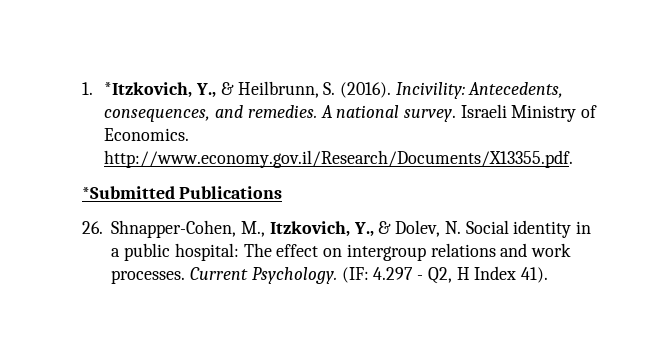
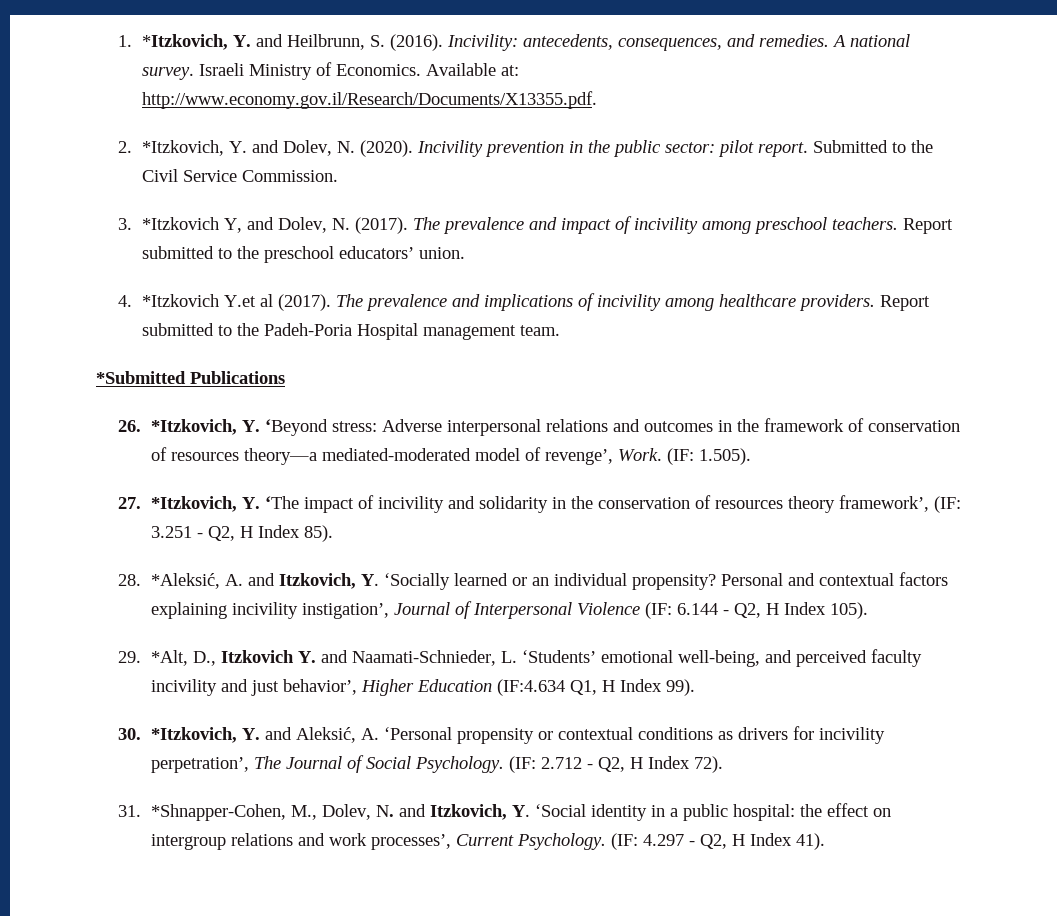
- 1. *Itzkovich, Y., & Heilbrunn, S. (2016).
+ 1. *Itzkovich, Y. and Heilbrunn, S. (2016).
- Incivility: Antecedents, consequences, and remedies.
+ Incivility: antecedents, consequences, and remedies.
- Israeli Ministry of Economics. http://www.economy.gov.il/Research/Documents/X13355.pdf.
+ Israeli Ministry of Economics. Available at: http://www.economy.gov.il/Research/Documents/X13355.pdf.
+ 2. *Itzkovich, Y. and Dolev, N. (2020). Incivility prevention in the public sector: pilot report. Submitted to the Civil Service Commission.
+ 3. *Itzkovich Y, and Dolev, N. (2017). The prevalence and impact of incivility among preschool teachers. Report submitted to the preschool educators’ union.
+ 4. *Itzkovich Y.et al (2017). The prevalence and implications of incivility among healthcare providers. Report submitted to the Padeh-Poria Hospital management team.
  *Submitted Publications
- 26. Shnapper-Cohen, M., Itzkovich, Y., & Dolev, N. Social identity in a public hospital: The effect on intergroup relations and work processes. Current Psychology.
+ 26. *Itzkovich, Y. ‘Beyond stress: Adverse interpersonal relations and outcomes in the framework of conservation of resources theory—a mediated-moderated model of revenge’, Work. (IF: 1.505).
+ 27. *Itzkovich, Y. ‘The impact of incivility and solidarity in the conservation of resources theory framework’, (IF: 3.251 - Q2, H Index 85).
+ 28. *Aleksić, A. and Itzkovich, Y. ‘Socially learned or an individual propensity? Personal and contextual factors explaining incivility instigation’, Journal of Interpersonal Violence (IF: 6.144 - Q2, H Index 105).
+ 29. *Alt, D., Itzkovich Y. and Naamati-Schnieder, L. ‘Students’ emotional well-being, and perceived faculty incivility and just behavior’, Higher Education (IF:4.634 Q1, H Index 99).
+ 30. *Itzkovich, Y. and Aleksić, A. ‘Personal propensity or contextual conditions as drivers for incivility perpetration’, The Journal of Social Psychology. (IF: 2.712 - Q2, H Index 72).
+ 31. *Shnapper-Cohen, M., Dolev, N. and Itzkovich, Y. ‘Social identity in a public hospital: the effect on intergroup relations and work processes’, Current Psychology.

